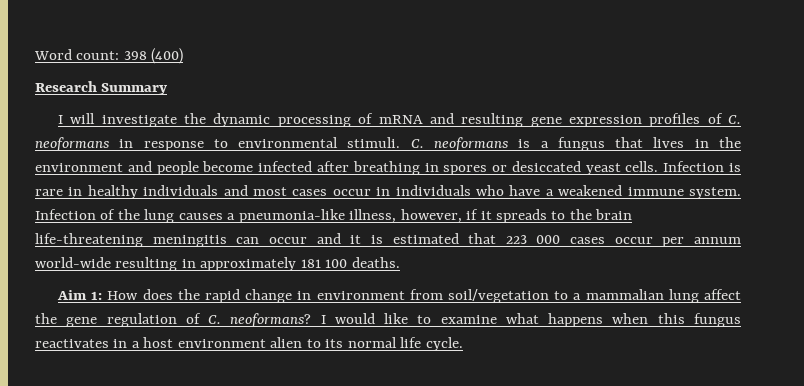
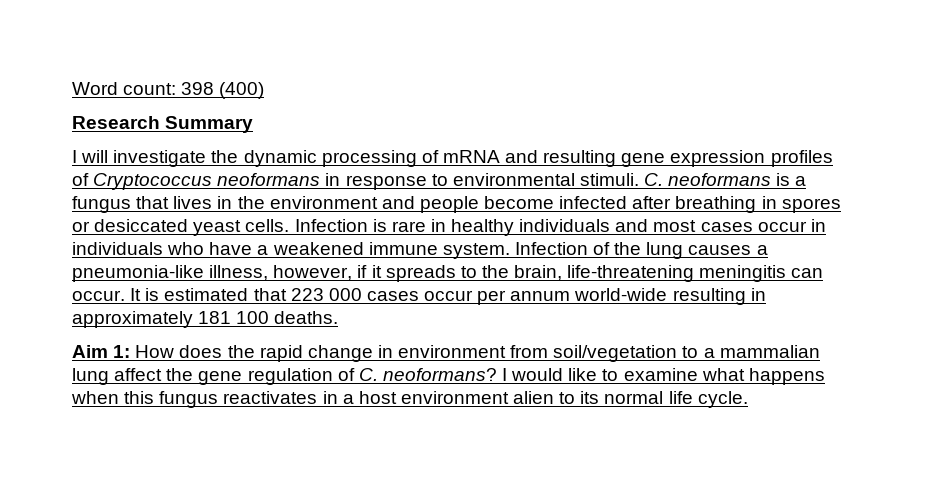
- I will investigate the dynamic processing of mRNA and resulting gene expression profiles of C. neoformans in response to environmental stimuli.
+ I will investigate the dynamic processing of mRNA and resulting gene expression profiles of Cryptococcus neoformans in response to environmental stimuli.
- Infection of the lung causes a pneumonia-like illness, however, if it spreads to the brain life-threatening meningitis can occur and it is estimated that 223 000 cases occur per annum world-wide resulting in approximately 181 100 deaths.
+ Infection of the lung causes a pneumonia-like illness, however, if it spreads to the brain, life-threatening meningitis can occur. It is estimated that 223 000 cases occur per annum world-wide resulting in approximately 181 100 deaths.

